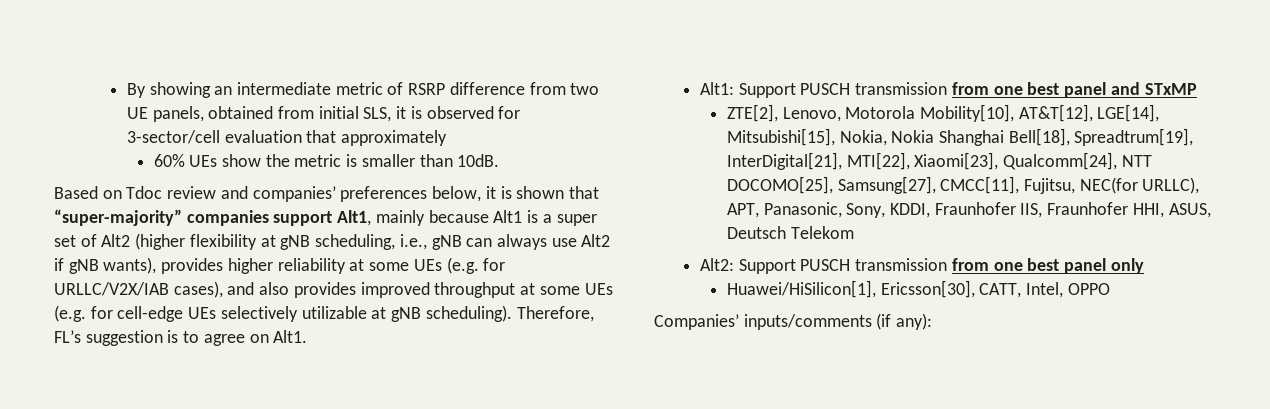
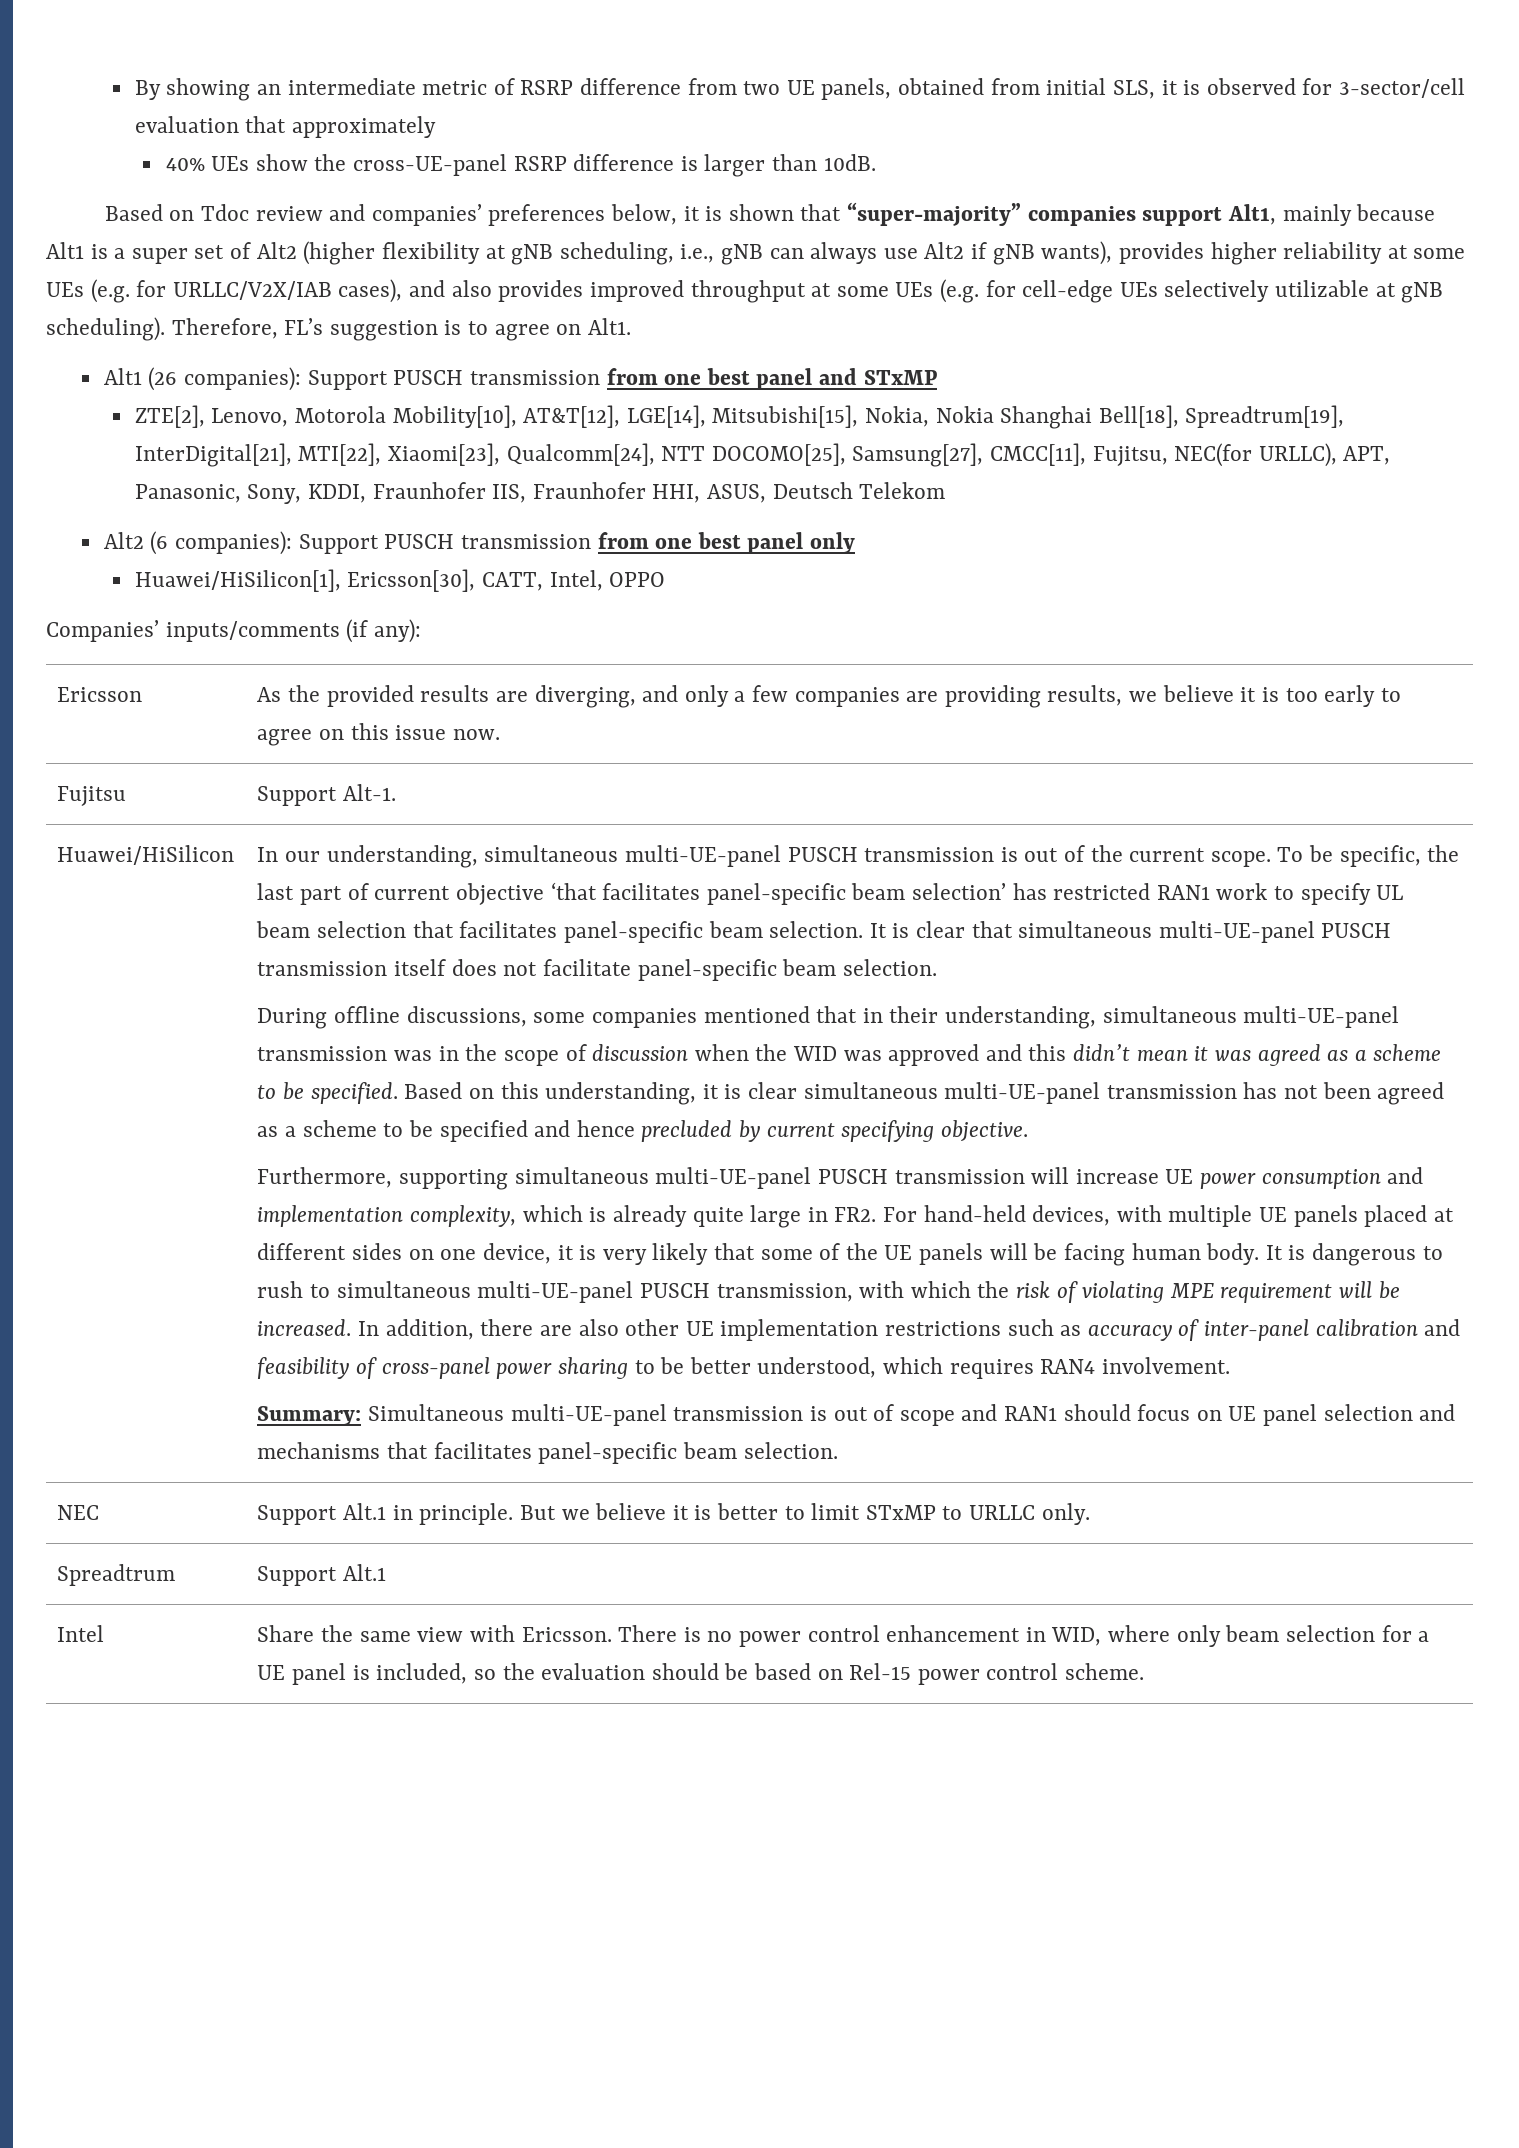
- 60% UEs show the metric is smaller than 10dB.
+ 40% UEs show the cross-UE-panel RSRP difference is larger than 10dB.
- Alt1: Support PUSCH transmission from one best panel and STxMP
+ Alt1 (26 companies): Support PUSCH transmission from one best panel and STxMP
- Alt2: Support PUSCH transmission from one best panel only
+ Alt2 (6 companies): Support PUSCH transmission from one best panel only
+ Ericsson | As the provided results are diverging, and only a few companies are providing results, we believe it is too early to agree on this issue now.
+ Fujitsu | Support Alt-1.
+ Huawei/HiSilicon | In our understanding, simultaneous multi-UE-panel PUSCH transmission is out of the current scope. To be specific, the last part of current objective ‘that facilitates panel-specific beam selection’ has restricted RAN1 work to specify UL beam selection that facilitates panel-specific beam selection. It is clear that simultaneous multi-UE-panel PUSCH transmission itself does not facilitate panel-specific beam selection.
+ During offline discussions, some companies mentioned that in their understanding, simultaneous multi-UE-panel transmission was in the scope of discussion when the WID was approved and this didn’t mean it was agreed as a scheme to be specified. Based on this understanding, it is clear simultaneous multi-UE-panel transmission has not been agreed as a scheme to be specified and hence precluded by current specifying objective.
+ Furthermore, supporting simultaneous multi-UE-panel PUSCH transmission will increase UE power consumption and implementation complexity, which is already quite large in FR2. For hand-held devices, with multiple UE panels placed at different sides on one device, it is very likely that some of the UE panels will be facing human body. It is dangerous to rush to simultaneous multi-UE-panel PUSCH transmission, with which the risk of violating MPE requirement will be increased. In addition, there are also other UE implementation restrictions such as accuracy of inter-panel calibration and feasibility of cross-panel power sharing to be better understood, which requires RAN4 involvement.
+ Summary: Simultaneous multi-UE-panel transmission is out of scope and RAN1 should focus on UE panel selection and mechanisms that facilitates panel-specific beam selection.
+ NEC | Support Alt.1 in principle. But we believe it is better to limit STxMP to URLLC only.
+ Spreadtrum | Support Alt.1
+ Intel | Share the same view with Ericsson. There is no power control enhancement in WID, where only beam selection for a UE panel is included, so the evaluation should be based on Rel-15 power control scheme.

